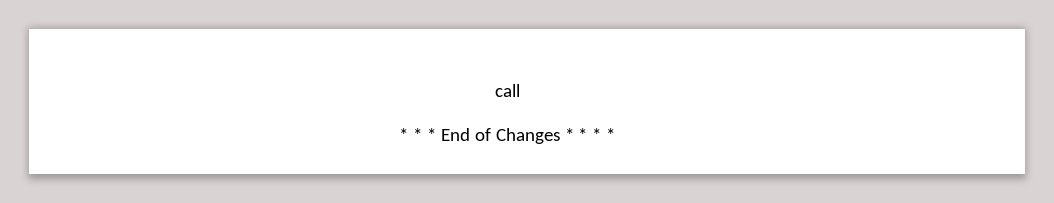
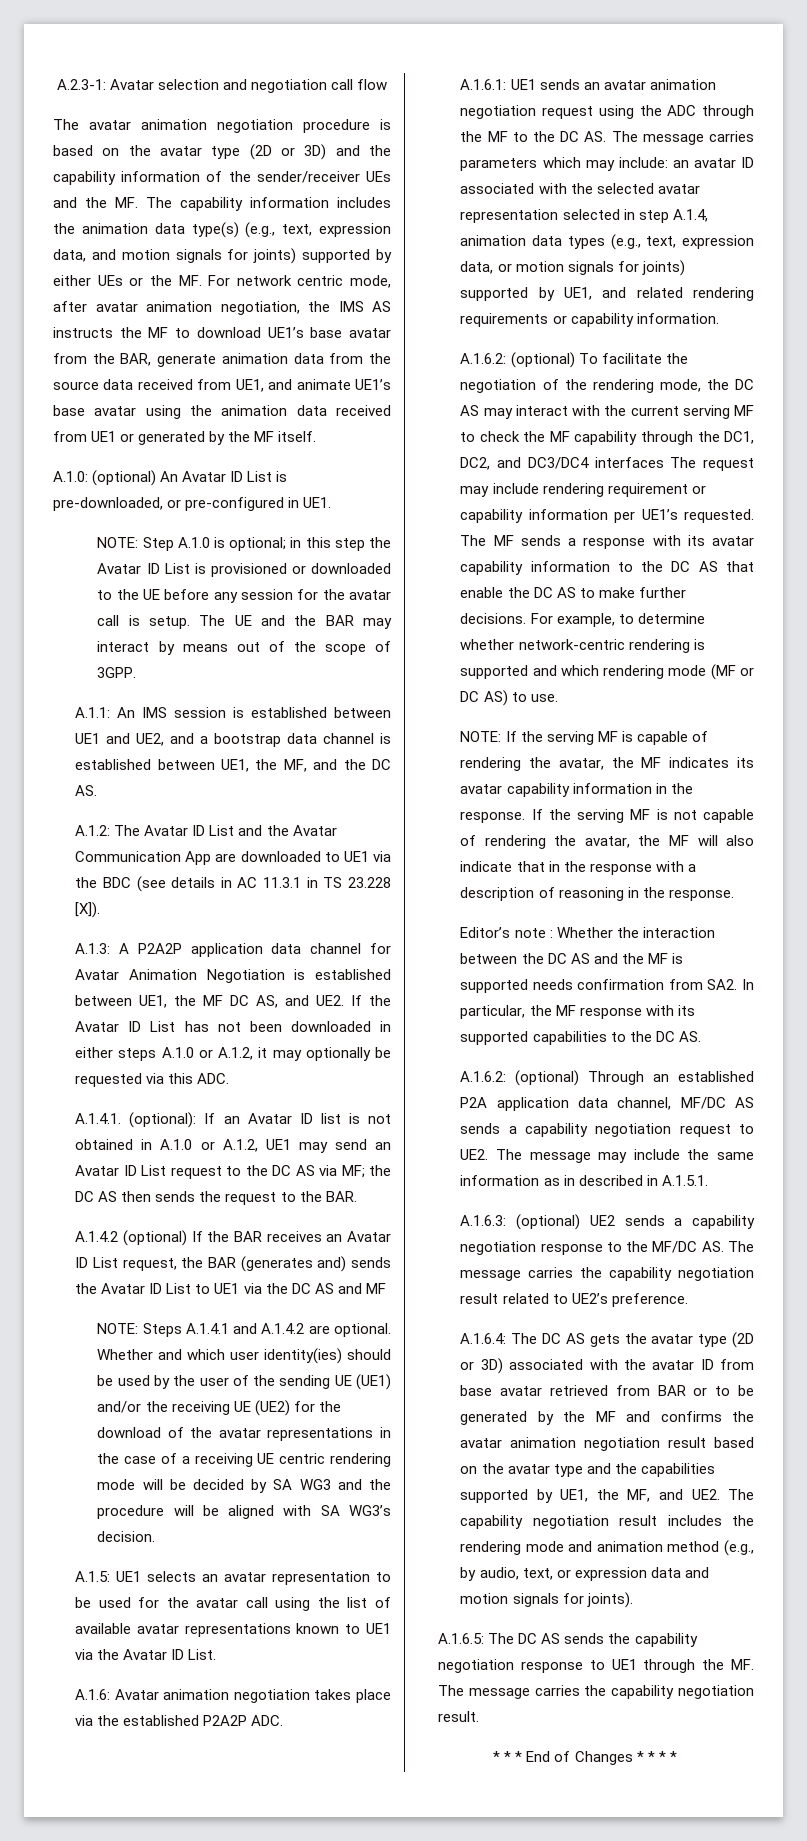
- call
+ A.2.3-1: Avatar selection and negotiation call flow
+ The avatar animation negotiation procedure is based on the avatar type (2D or 3D) and the capability information of the sender/receiver UEs and the MF. The capability information includes the animation data type(s) (e.g., text, expression data, and motion signals for joints) supported by either UEs or the MF. For network centric mode, after avatar animation negotiation, the IMS AS instructs the MF to download UE1’s base avatar from the BAR, generate animation data from the source data received from UE1, and animate UE1’s base avatar using the animation data received from UE1 or generated by the MF itself.
+ A.1.0: (optional) An Avatar ID List is pre-downloaded, or pre-configured in UE1.
+ NOTE: Step A.1.0 is optional; in this step the Avatar ID List is provisioned or downloaded to the UE before any session for the avatar call is setup. The UE and the BAR may interact by means out of the scope of 3GPP.
+ A.1.1: An IMS session is established between UE1 and UE2, and a bootstrap data channel is established between UE1, the MF, and the DC AS.
+ A.1.2: The Avatar ID List and the Avatar Communication App are downloaded to UE1 via the BDC (see details in AC 11.3.1 in TS 23.228 [X]).
+ A.1.3: A P2A2P application data channel for Avatar Animation Negotiation is established between UE1, the MF DC AS, and UE2. If the Avatar ID List has not been downloaded in either steps A.1.0 or A.1.2, it may optionally be requested via this ADC.
+ A.1.4.1. (optional): If an Avatar ID list is not obtained in A.1.0 or A.1.2, UE1 may send an Avatar ID List request to the DC AS via MF; the DC AS then sends the request to the BAR.
+ A.1.4.2 (optional) If the BAR receives an Avatar ID List request, the BAR (generates and) sends the Avatar ID List to UE1 via the DC AS and MF
+ NOTE: Steps A.1.4.1 and A.1.4.2 are optional. Whether and which user identity(ies) should be used by the user of the sending UE (UE1) and/or the receiving UE (UE2) for the download of the avatar representations in the case of a receiving UE centric rendering mode will be decided by SA WG3 and the procedure will be aligned with SA WG3’s decision.
+ A.1.5: UE1 selects an avatar representation to be used for the avatar call using the list of available avatar representations known to UE1 via the Avatar ID List.
+ A.1.6: Avatar animation negotiation takes place via the established P2A2P ADC.
+ A.1.6.1: UE1 sends an avatar animation negotiation request using the ADC through the MF to the DC AS. The message carries parameters which may include: an avatar ID associated with the selected avatar representation selected in step A.1.4, animation data types (e.g., text, expression data, or motion signals for joints) supported by UE1, and related rendering requirements or capability information.
+ A.1.6.2: (optional) To facilitate the negotiation of the rendering mode, the DC AS may interact with the current serving MF to check the MF capability through the DC1, DC2, and DC3/DC4 interfaces The request may include rendering requirement or capability information per UE1’s requested. The MF sends a response with its avatar capability information to the DC AS that enable the DC AS to make further decisions. For example, to determine whether network-centric rendering is supported and which rendering mode (MF or DC AS) to use.
+ NOTE: If the serving MF is capable of rendering the avatar, the MF indicates its avatar capability information in the response. If the serving MF is not capable of rendering the avatar, the MF will also indicate that in the response with a description of reasoning in the response.
+ Editor’s note : Whether the interaction between the DC AS and the MF is supported needs confirmation from SA2. In particular, the MF response with its supported capabilities to the DC AS.
+ A.1.6.2: (optional) Through an established P2A application data channel, MF/DC AS sends a capability negotiation request to UE2. The message may include the same information as in described in A.1.5.1.
+ A.1.6.3: (optional) UE2 sends a capability negotiation response to the MF/DC AS. The message carries the capability negotiation result related to UE2’s preference.
+ A.1.6.4: The DC AS gets the avatar type (2D or 3D) associated with the avatar ID from base avatar retrieved from BAR or to be generated by the MF and confirms the avatar animation negotiation result based on the avatar type and the capabilities supported by UE1, the MF, and UE2. The capability negotiation result includes the rendering mode and animation method (e.g., by audio, text, or expression data and motion signals for joints).
+ A.1.6.5: The DC AS sends the capability negotiation response to UE1 through the MF. The message carries the capability negotiation result.

